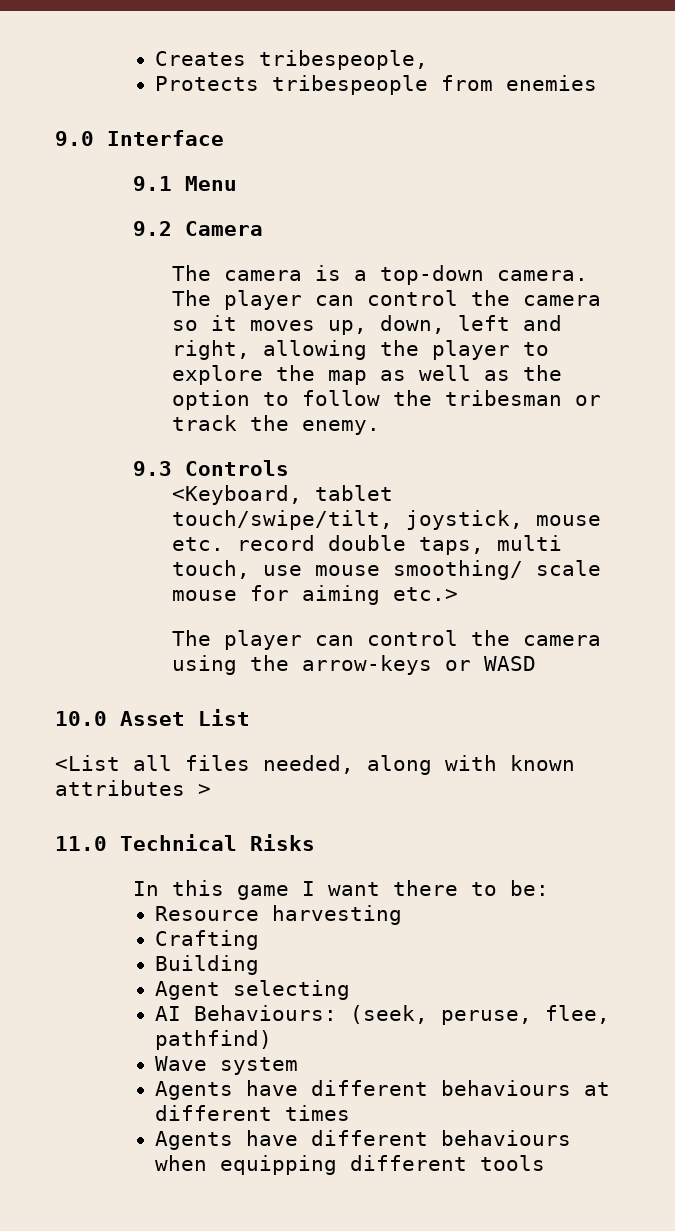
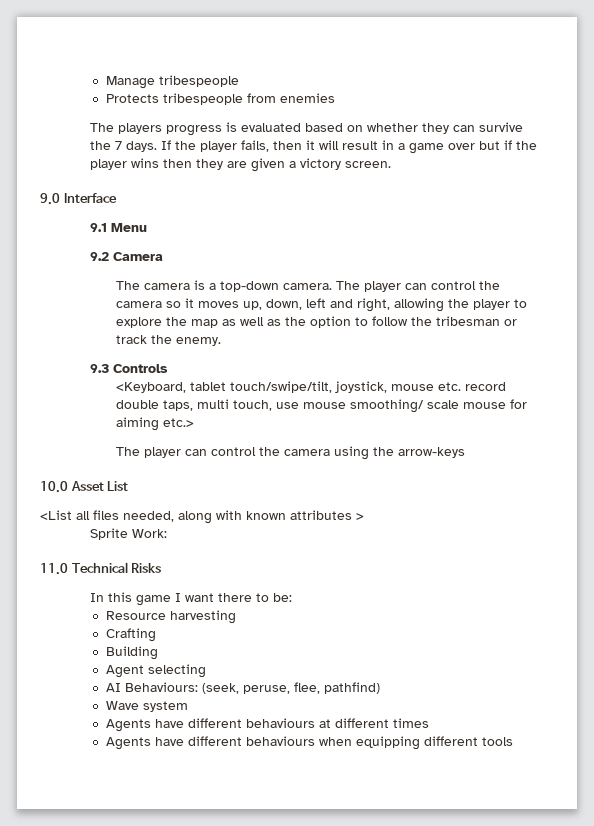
- Creates tribespeople,
+ Manage tribespeople
+ The players progress is evaluated based on whether they can survive the 7 days. If the player fails, then it will result in a game over but if the player wins then they are given a victory screen.
- The player can control the camera using the arrow-keys or WASD
+ The player can control the camera using the arrow-keys
+ Sprite Work:

